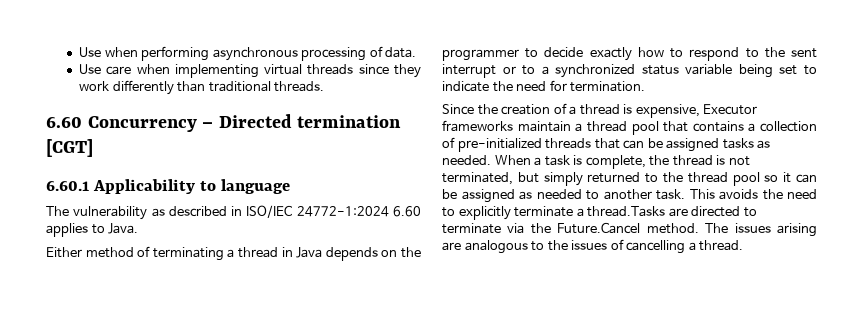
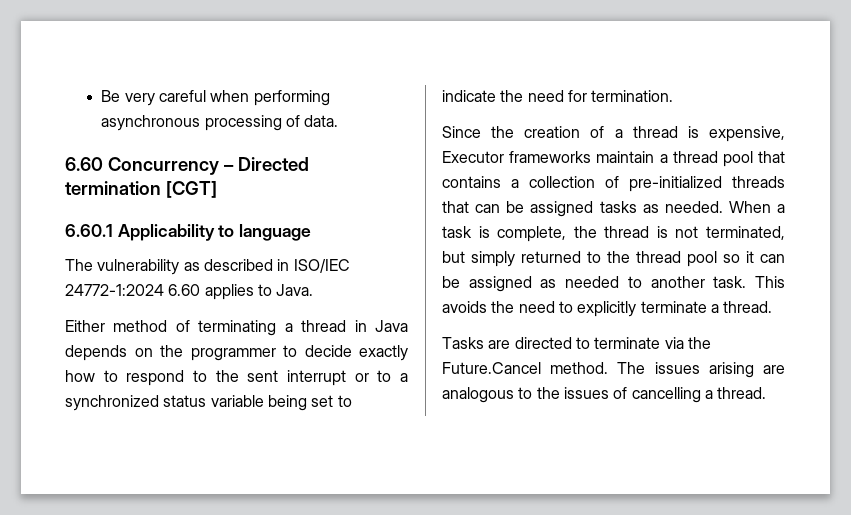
- Use when performing asynchronous processing of data.
+ Be very careful when performing asynchronous processing of data.
- Use care when implementing virtual threads since they work differently than traditional threads.
- This avoids the need to explicitly terminate a thread.Tasks are directed to terminate via the Future.Cancel method.
+ This avoids the need to explicitly terminate a thread.
+ Tasks are directed to terminate via the Future.Cancel method.

